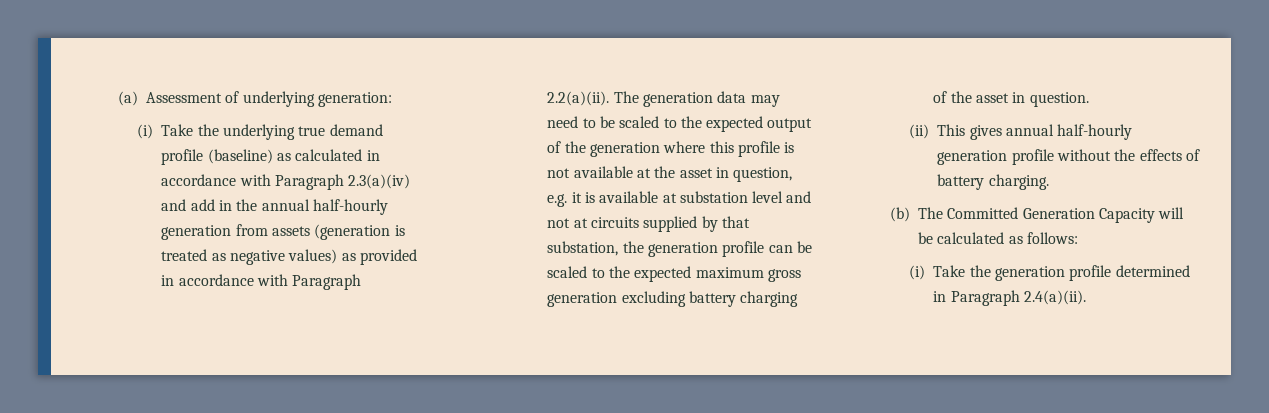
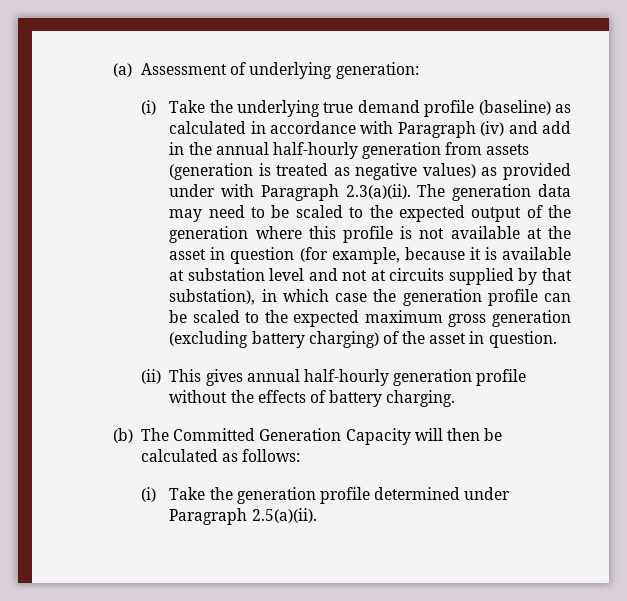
- (i) Take the underlying true demand profile (baseline) as calculated in accordance with Paragraph 2.3(a)(iv) and add in the annual half-hourly generation from assets (generation is treated as negative values) as provided in accordance with Paragraph 2.2(a)(ii). The generation data may need to be scaled to the expected output of the generation where this profile is not available at the asset in question, e.g. it is available at substation level and not at circuits supplied by that substation, the generation profile can be scaled to the expected maximum gross generation excluding battery charging of the asset in question.
+ (i) Take the underlying true demand profile (baseline) as calculated in accordance with Paragraph (iv) and add in the annual half-hourly generation from assets (generation is treated as negative values) as provided under with Paragraph 2.3(a)(ii). The generation data may need to be scaled to the expected output of the generation where this profile is not available at the asset in question (for example, because it is available at substation level and not at circuits supplied by that substation), in which case the generation profile can be scaled to the expected maximum gross generation (excluding battery charging) of the asset in question.
- (b) The Committed Generation Capacity will be calculated as follows:
+ (b) The Committed Generation Capacity will then be calculated as follows:
- (i) Take the generation profile determined in Paragraph 2.4(a)(ii).
+ (i) Take the generation profile determined under Paragraph 2.5(a)(ii).

